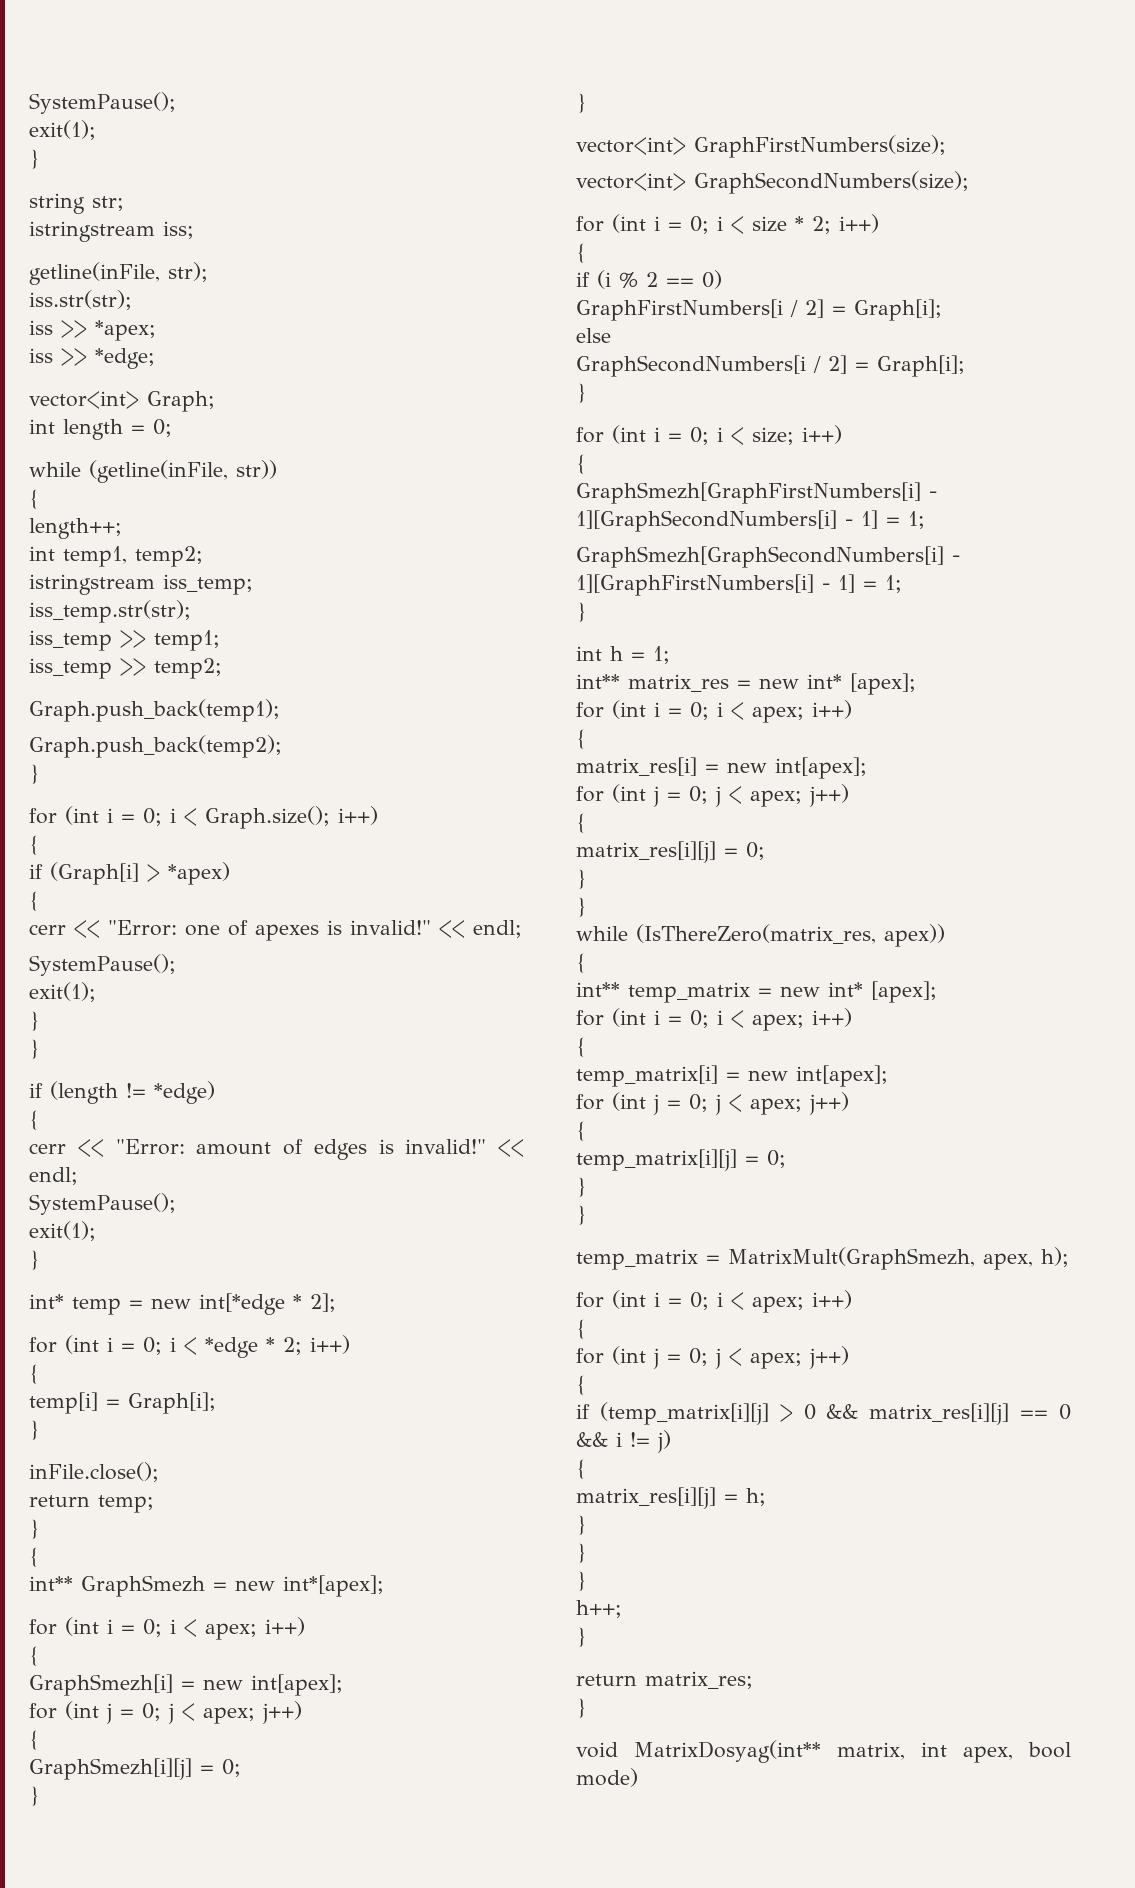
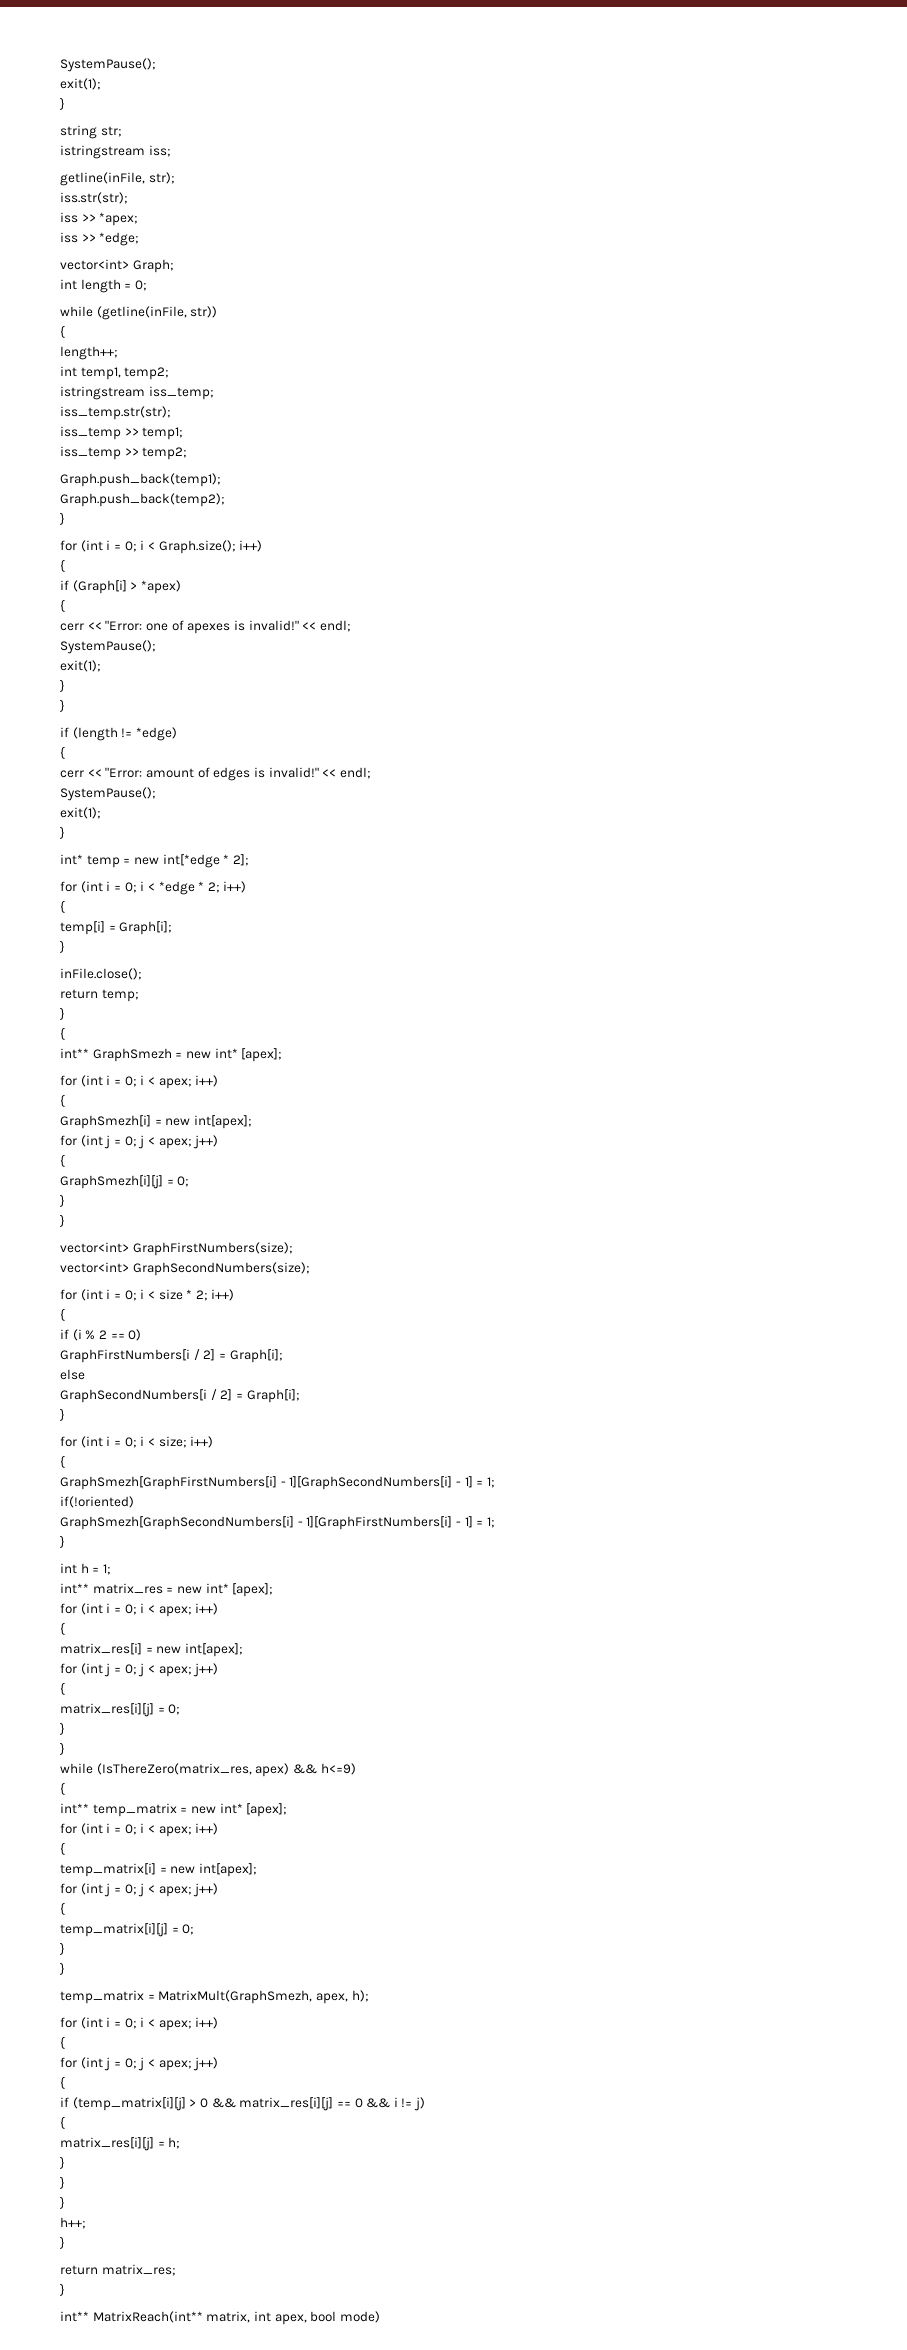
- int** GraphSmezh = new int*[apex];
+ int** GraphSmezh = new int* [apex];
+ if(!oriented)
- while (IsThereZero(matrix_res, apex))
+ while (IsThereZero(matrix_res, apex) && h<=9)
- void MatrixDosyag(int** matrix, int apex, bool mode)
+ int** MatrixReach(int** matrix, int apex, bool mode)

